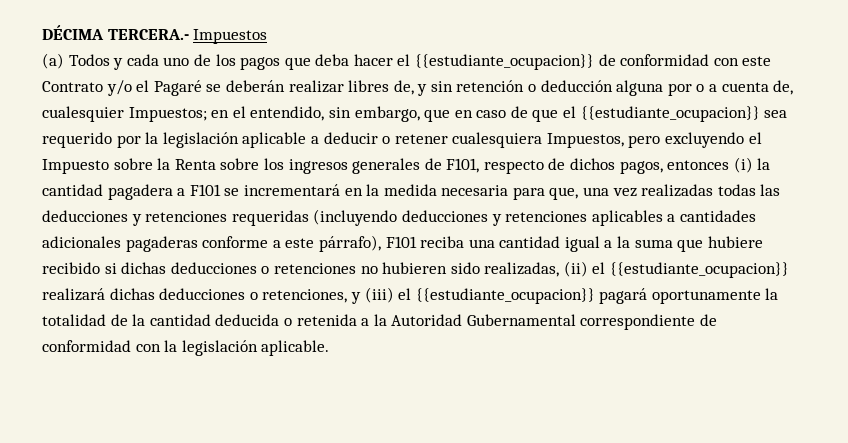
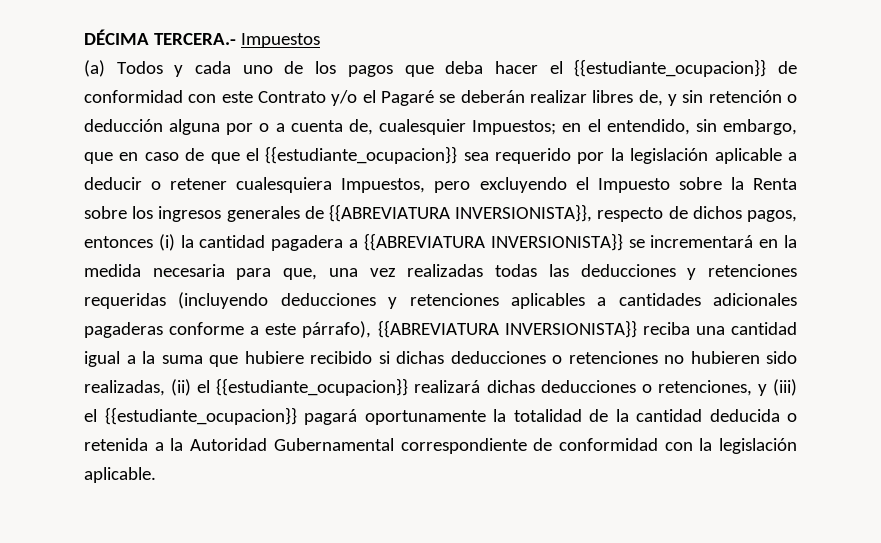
- en el entendido, sin embargo, que en caso de que el {{estudiante_ocupacion}} sea requerido por la legislación aplicable a deducir o retener cualesquiera Impuestos, pero excluyendo el Impuesto sobre la Renta sobre los ingresos generales de F101, respecto de dichos pagos, entonces (i) la cantidad pagadera a F101 se incrementará en la medida necesaria para que, una vez realizadas todas las deducciones y retenciones requeridas (incluyendo deducciones y retenciones aplicables a cantidades adicionales pagaderas conforme a este párrafo), F101 reciba una cantidad igual a la suma que hubiere recibido si dichas deducciones o retenciones no hubieren sido realizadas, (ii) el {{estudiante_ocupacion}} realizará dichas deducciones o retenciones, y (iii) el {{estudiante_ocupacion}} pagará oportunamente la totalidad de la cantidad deducida o retenida a la Autoridad Gubernamental correspondiente de conformidad con la legislación aplicable.
+ en el entendido, sin embargo, que en caso de que el {{estudiante_ocupacion}} sea requerido por la legislación aplicable a deducir o retener cualesquiera Impuestos, pero excluyendo el Impuesto sobre la Renta sobre los ingresos generales de {{ABREVIATURA INVERSIONISTA}}, respecto de dichos pagos, entonces (i) la cantidad pagadera a {{ABREVIATURA INVERSIONISTA}} se incrementará en la medida necesaria para que, una vez realizadas todas las deducciones y retenciones requeridas (incluyendo deducciones y retenciones aplicables a cantidades adicionales pagaderas conforme a este párrafo), {{ABREVIATURA INVERSIONISTA}} reciba una cantidad igual a la suma que hubiere recibido si dichas deducciones o retenciones no hubieren sido realizadas, (ii) el {{estudiante_ocupacion}} realizará dichas deducciones o retenciones, y (iii) el {{estudiante_ocupacion}} pagará oportunamente la totalidad de la cantidad deducida o retenida a la Autoridad Gubernamental correspondiente de conformidad con la legislación aplicable.

